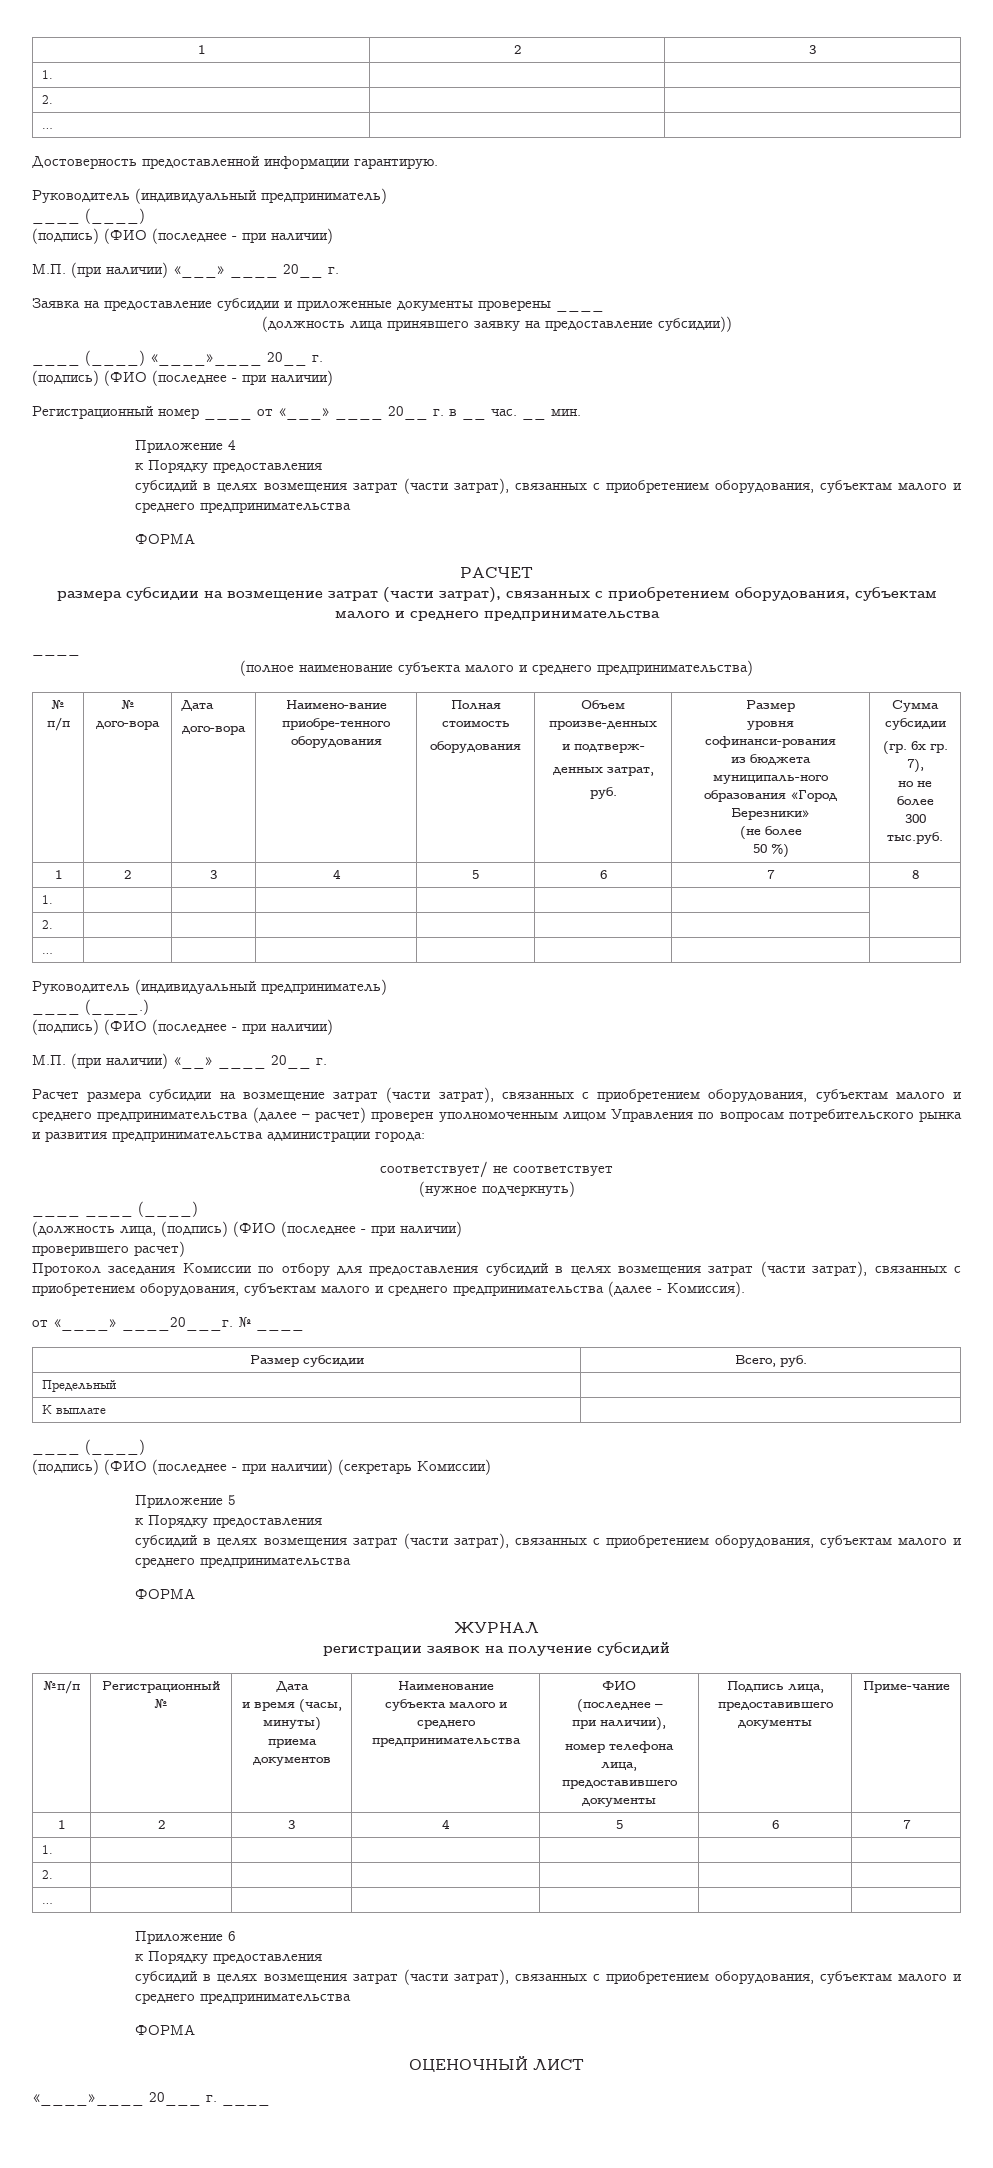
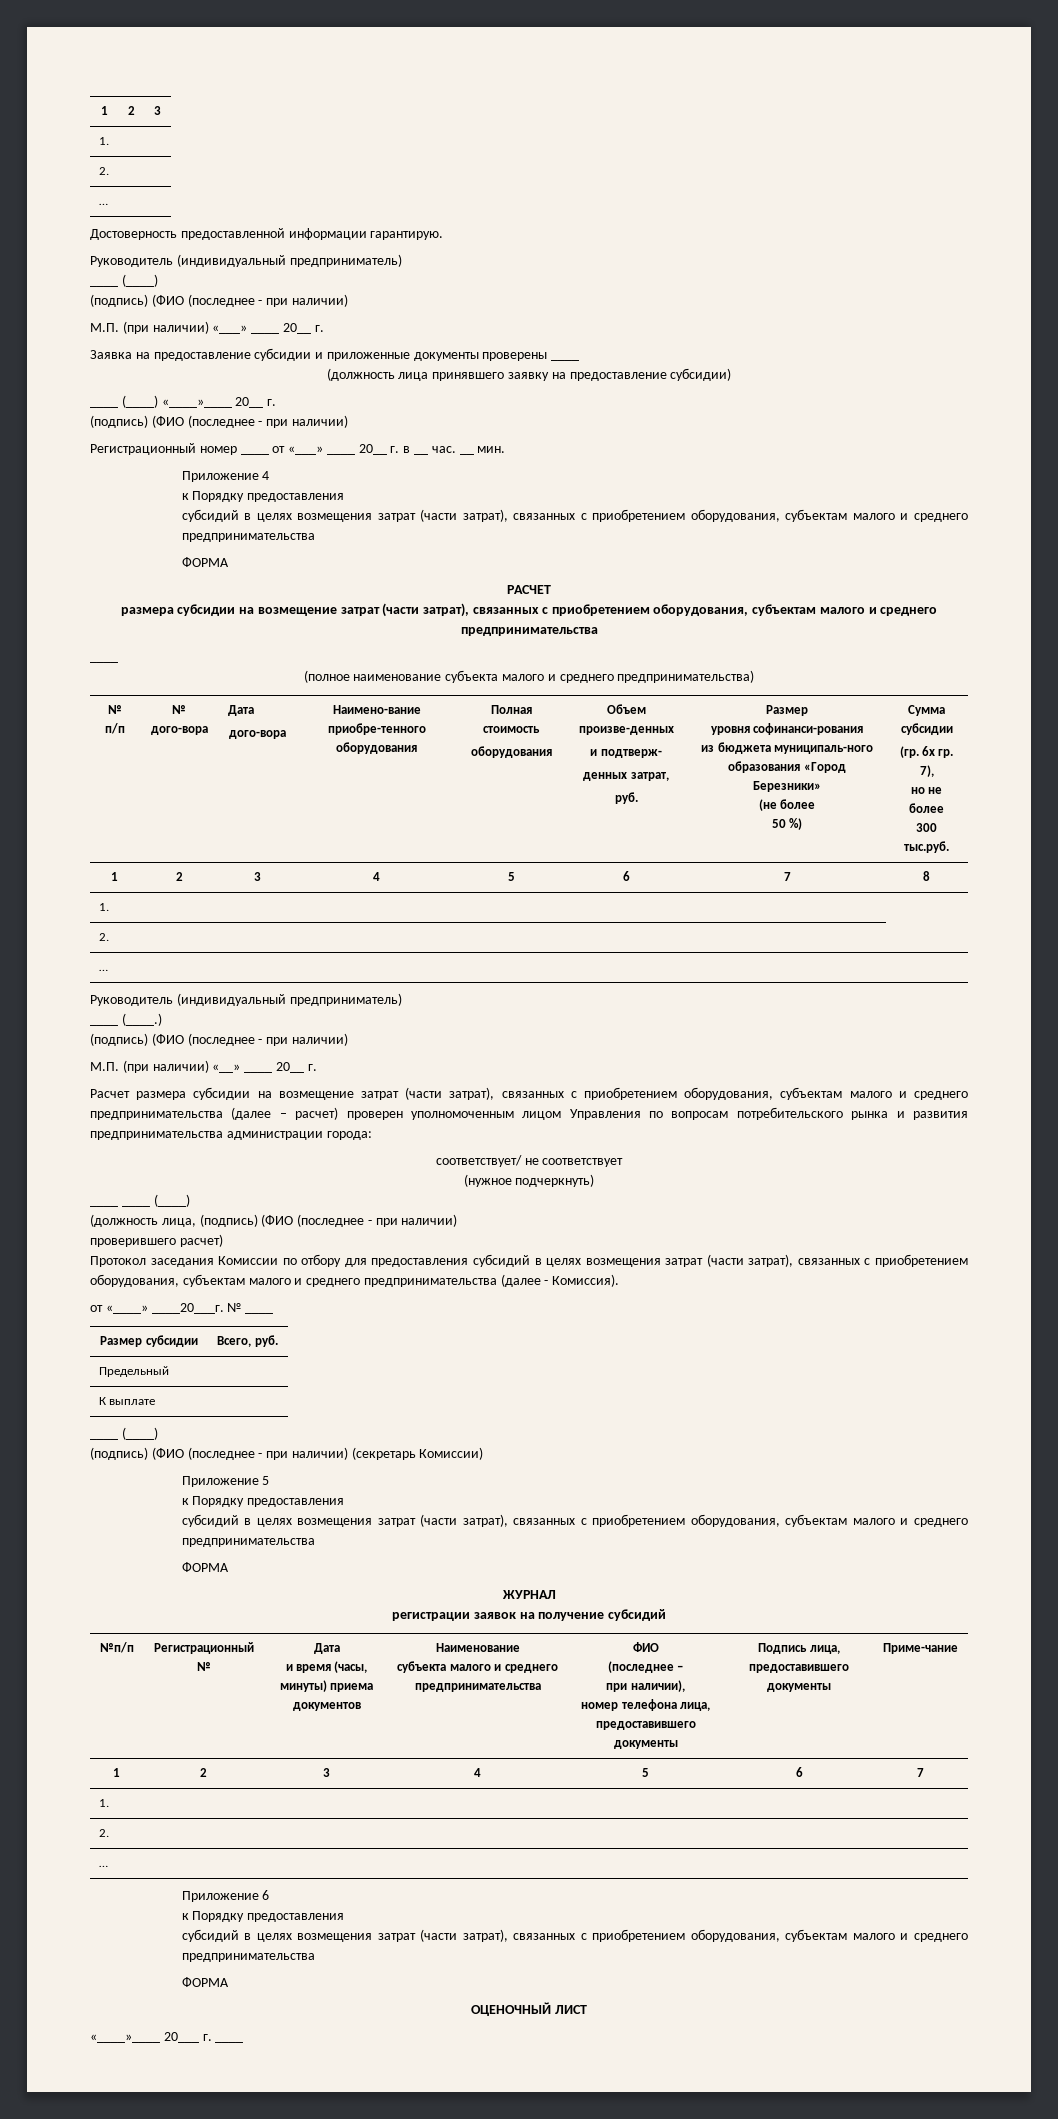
- (должность лица принявшего заявку на предоставление субсидии))
+ (должность лица принявшего заявку на предоставление субсидии)

